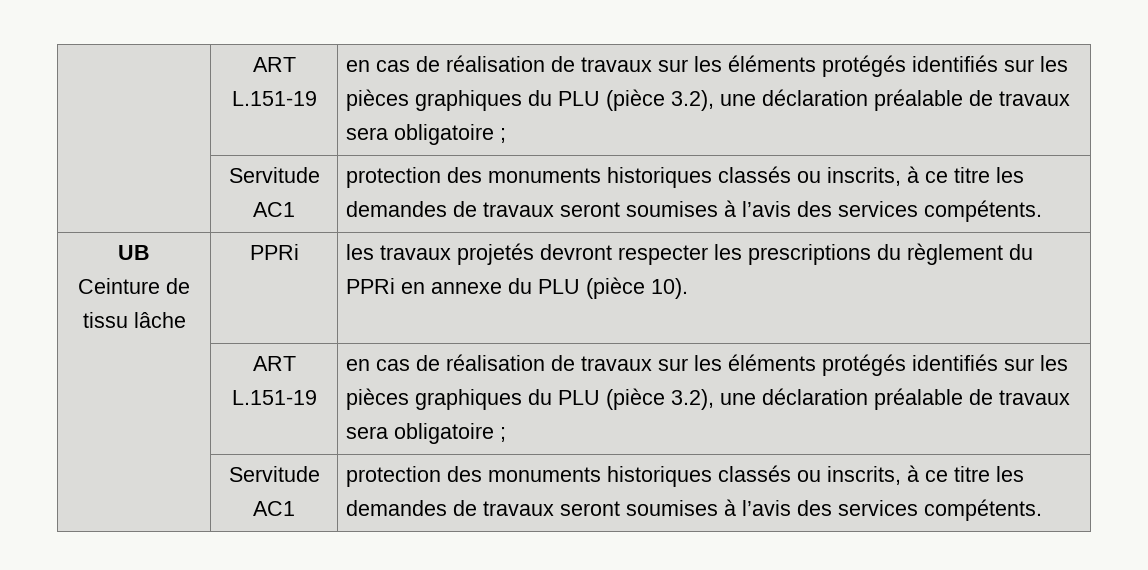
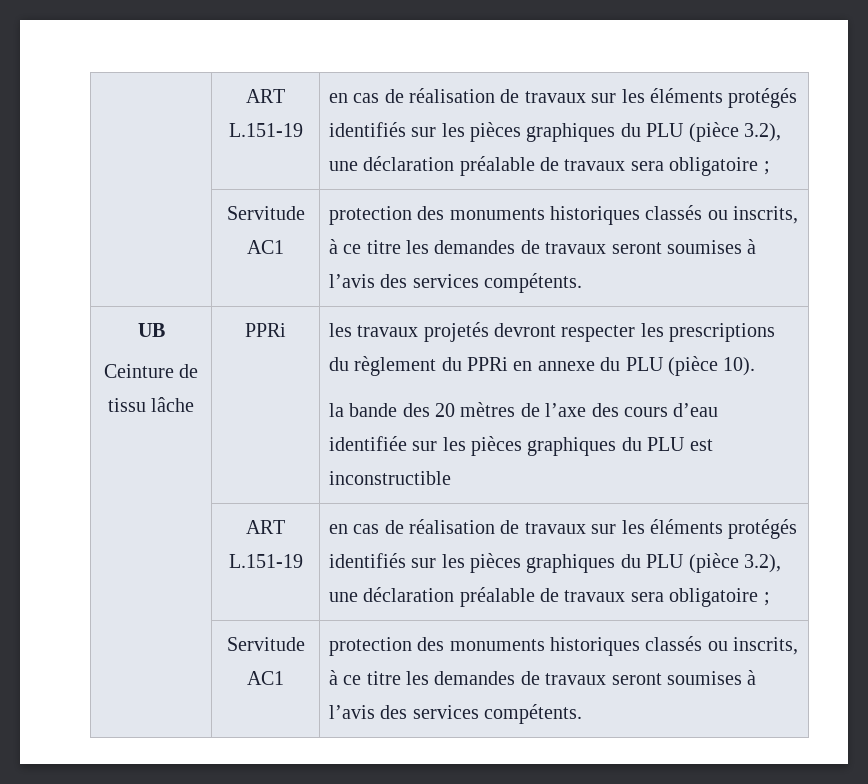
+ la bande des 20 mètres de l’axe des cours d’eau identifiée sur les pièces graphiques du PLU est inconstructible

